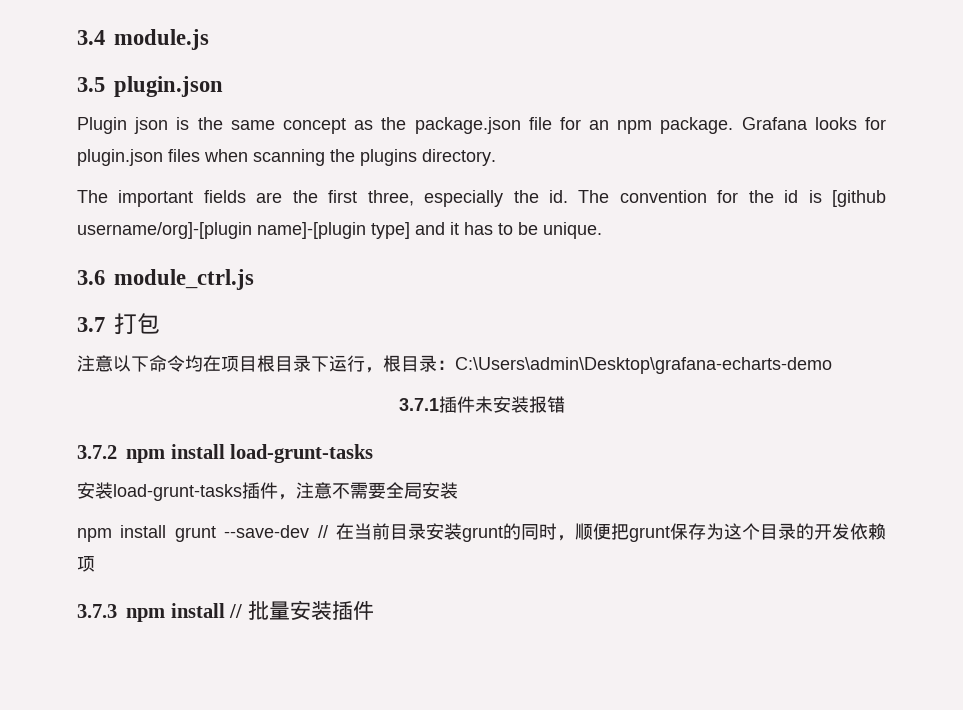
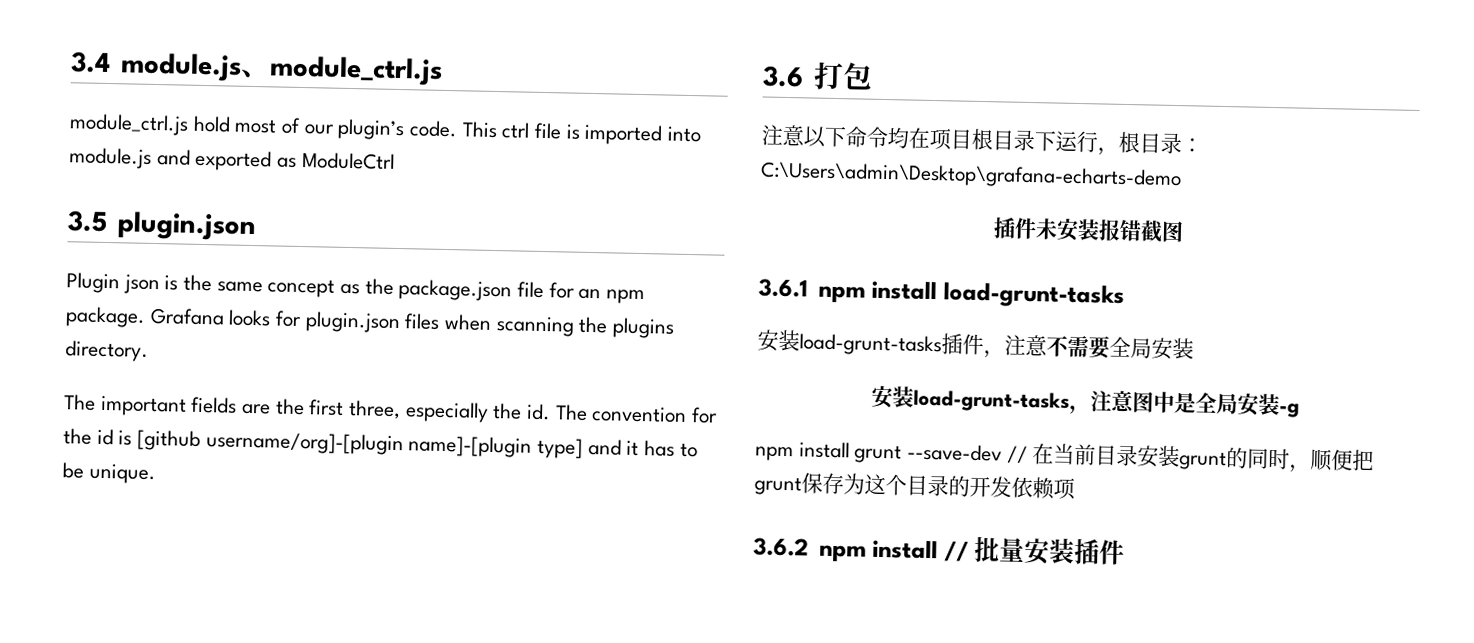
- 3.4 module.js
+ 3.4 module.js、module_ctrl.js
+ module_ctrl.js hold most of our plugin’s code. This ctrl file is imported into module.js and exported as ModuleCtrl
- 3.6 module_ctrl.js
- 3.7打包
+ 3.6打包
- 3.7.1插件未安装报错
- 3.7.2 npm install load-grunt-tasks
+ 插件未安装报错截图
+ 3.6.1 npm install load-grunt-tasks
+ 安装load-grunt-tasks，注意图中是全局安装-g
- 3.7.3 npm install // 批量安装插件
+ 3.6.2 npm install // 批量安装插件

